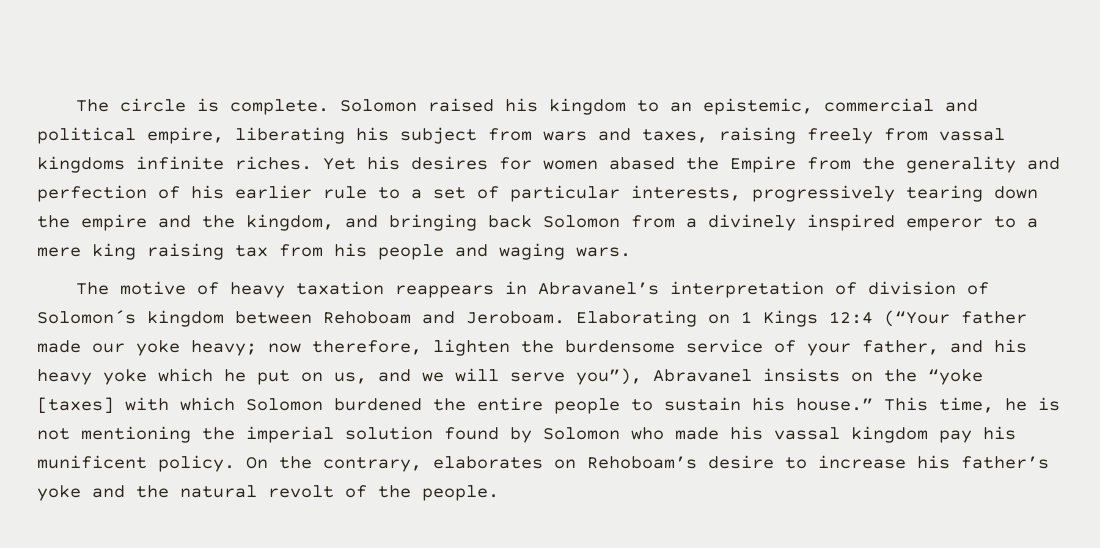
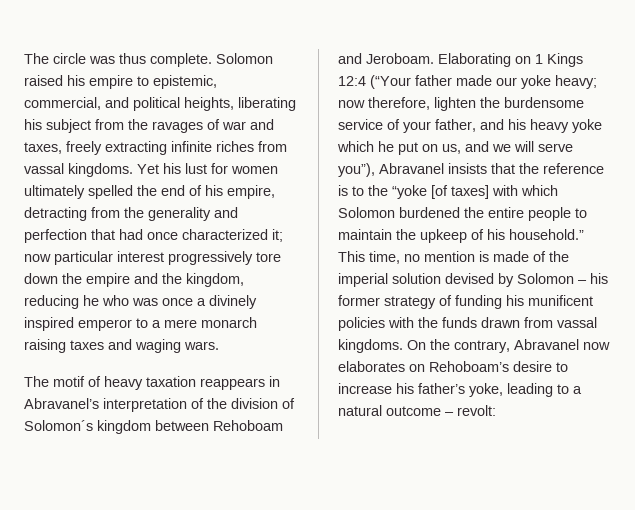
- The circle is complete.
+ The circle was thus complete.
- Solomon raised his kingdom to an epistemic, commercial and political empire, liberating his subject from wars and taxes, raising freely from vassal kingdoms infinite riches.
+ Solomon raised his empire to epistemic, commercial, and political heights, liberating his subject from the ravages of war and taxes, freely extracting infinite riches from vassal kingdoms.
- Yet his desires for women abased the Empire from the generality and perfection of his earlier rule to a set of particular interests, progressively tearing down the empire and the kingdom, and bringing back Solomon from a divinely inspired emperor to a mere king raising tax from his people and waging wars.
+ Yet his lust for women ultimately spelled the end of his empire, detracting from the generality and perfection that had once characterized it; now particular interest progressively tore down the empire and the kingdom, reducing he who was once a divinely inspired emperor to a mere monarch raising taxes and waging wars.
- The motive of heavy taxation reappears in Abravanel’s interpretation of division of Solomon´s kingdom between Rehoboam and Jeroboam.
+ The motif of heavy taxation reappears in Abravanel’s interpretation of the division of Solomon´s kingdom between Rehoboam and Jeroboam.
- Elaborating on 1 Kings 12:4 (“Your father made our yoke heavy; now therefore, lighten the burdensome service of your father, and his heavy yoke which he put on us, and we will serve you”), Abravanel insists on the “yoke [taxes] with which Solomon burdened the entire people to sustain his house.” This time, he is not mentioning the imperial solution found by Solomon who made his vassal kingdom pay his munificent policy.
+ Elaborating on 1 Kings 12:4 (“Your father made our yoke heavy; now therefore, lighten the burdensome service of your father, and his heavy yoke which he put on us, and we will serve you”), Abravanel insists that the reference is to the “yoke [of taxes] with which Solomon burdened the entire people to maintain the upkeep of his household.” This time, no mention is made of the imperial solution devised by Solomon – his former strategy of funding his munificent policies with the funds drawn from vassal kingdoms.
- On the contrary, elaborates on Rehoboam’s desire to increase his father’s yoke and the natural revolt of the people.
+ On the contrary, Abravanel now elaborates on Rehoboam’s desire to increase his father’s yoke, leading to a natural outcome – revolt:

